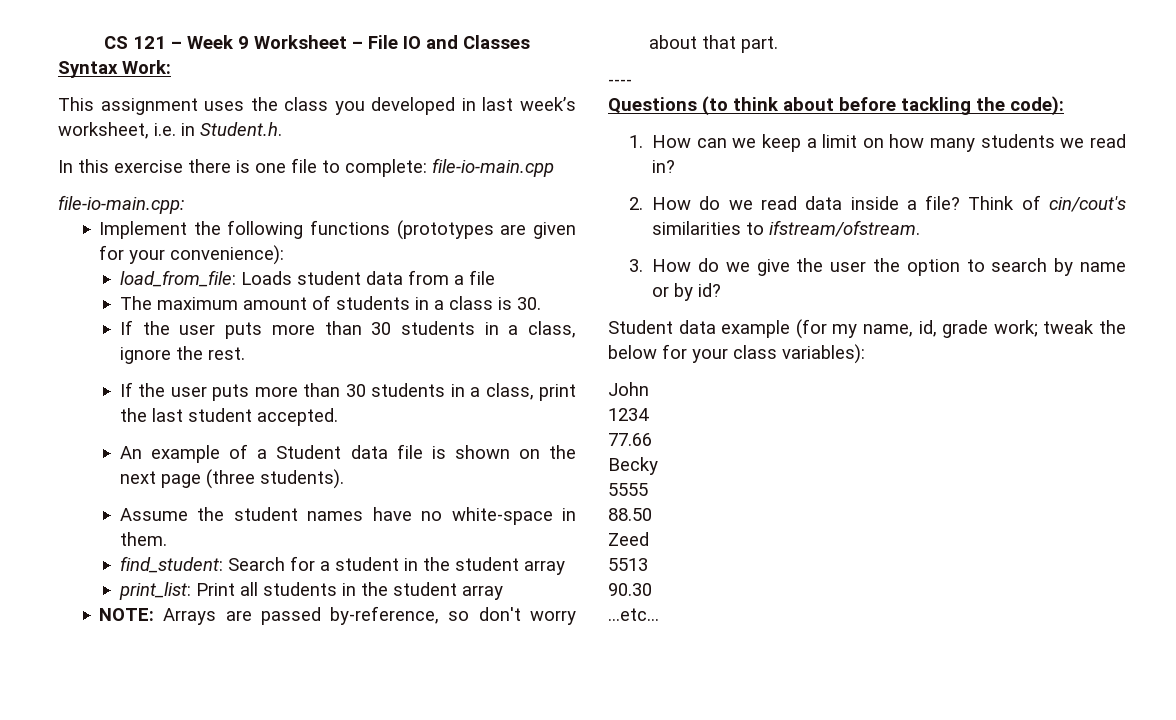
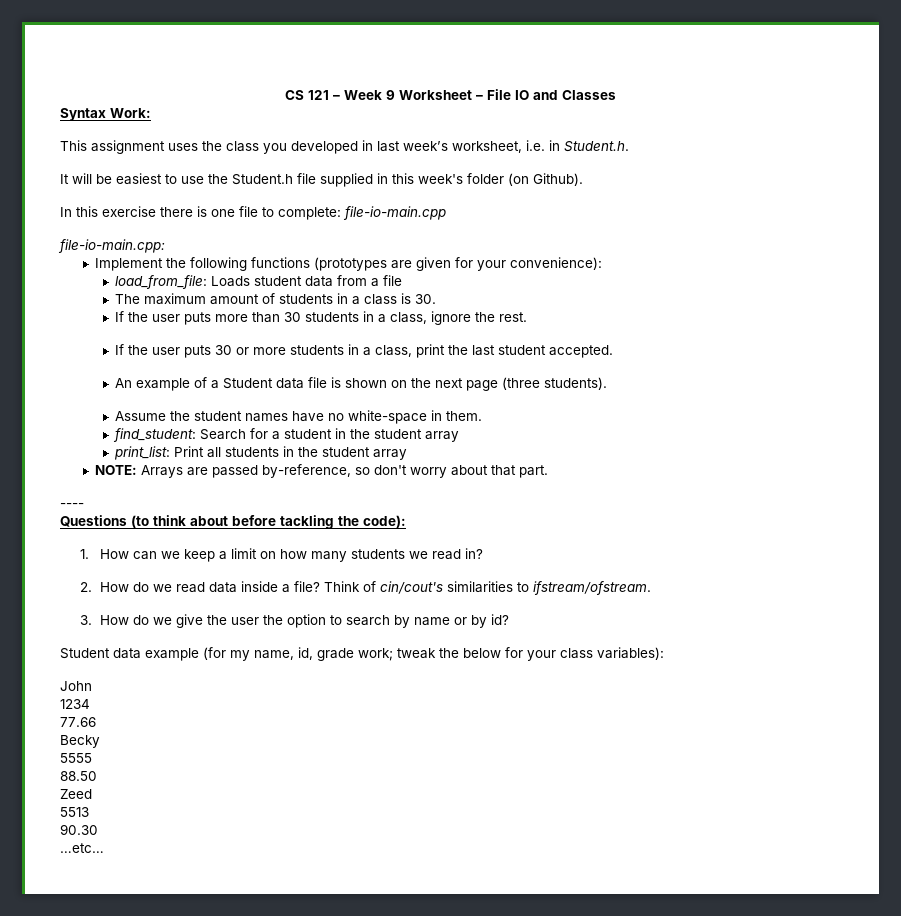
+ It will be easiest to use the Student.h file supplied in this week's folder (on Github).
- If the user puts more than 30 students in a class, print the last student accepted.
+ If the user puts 30 or more students in a class, print the last student accepted.

